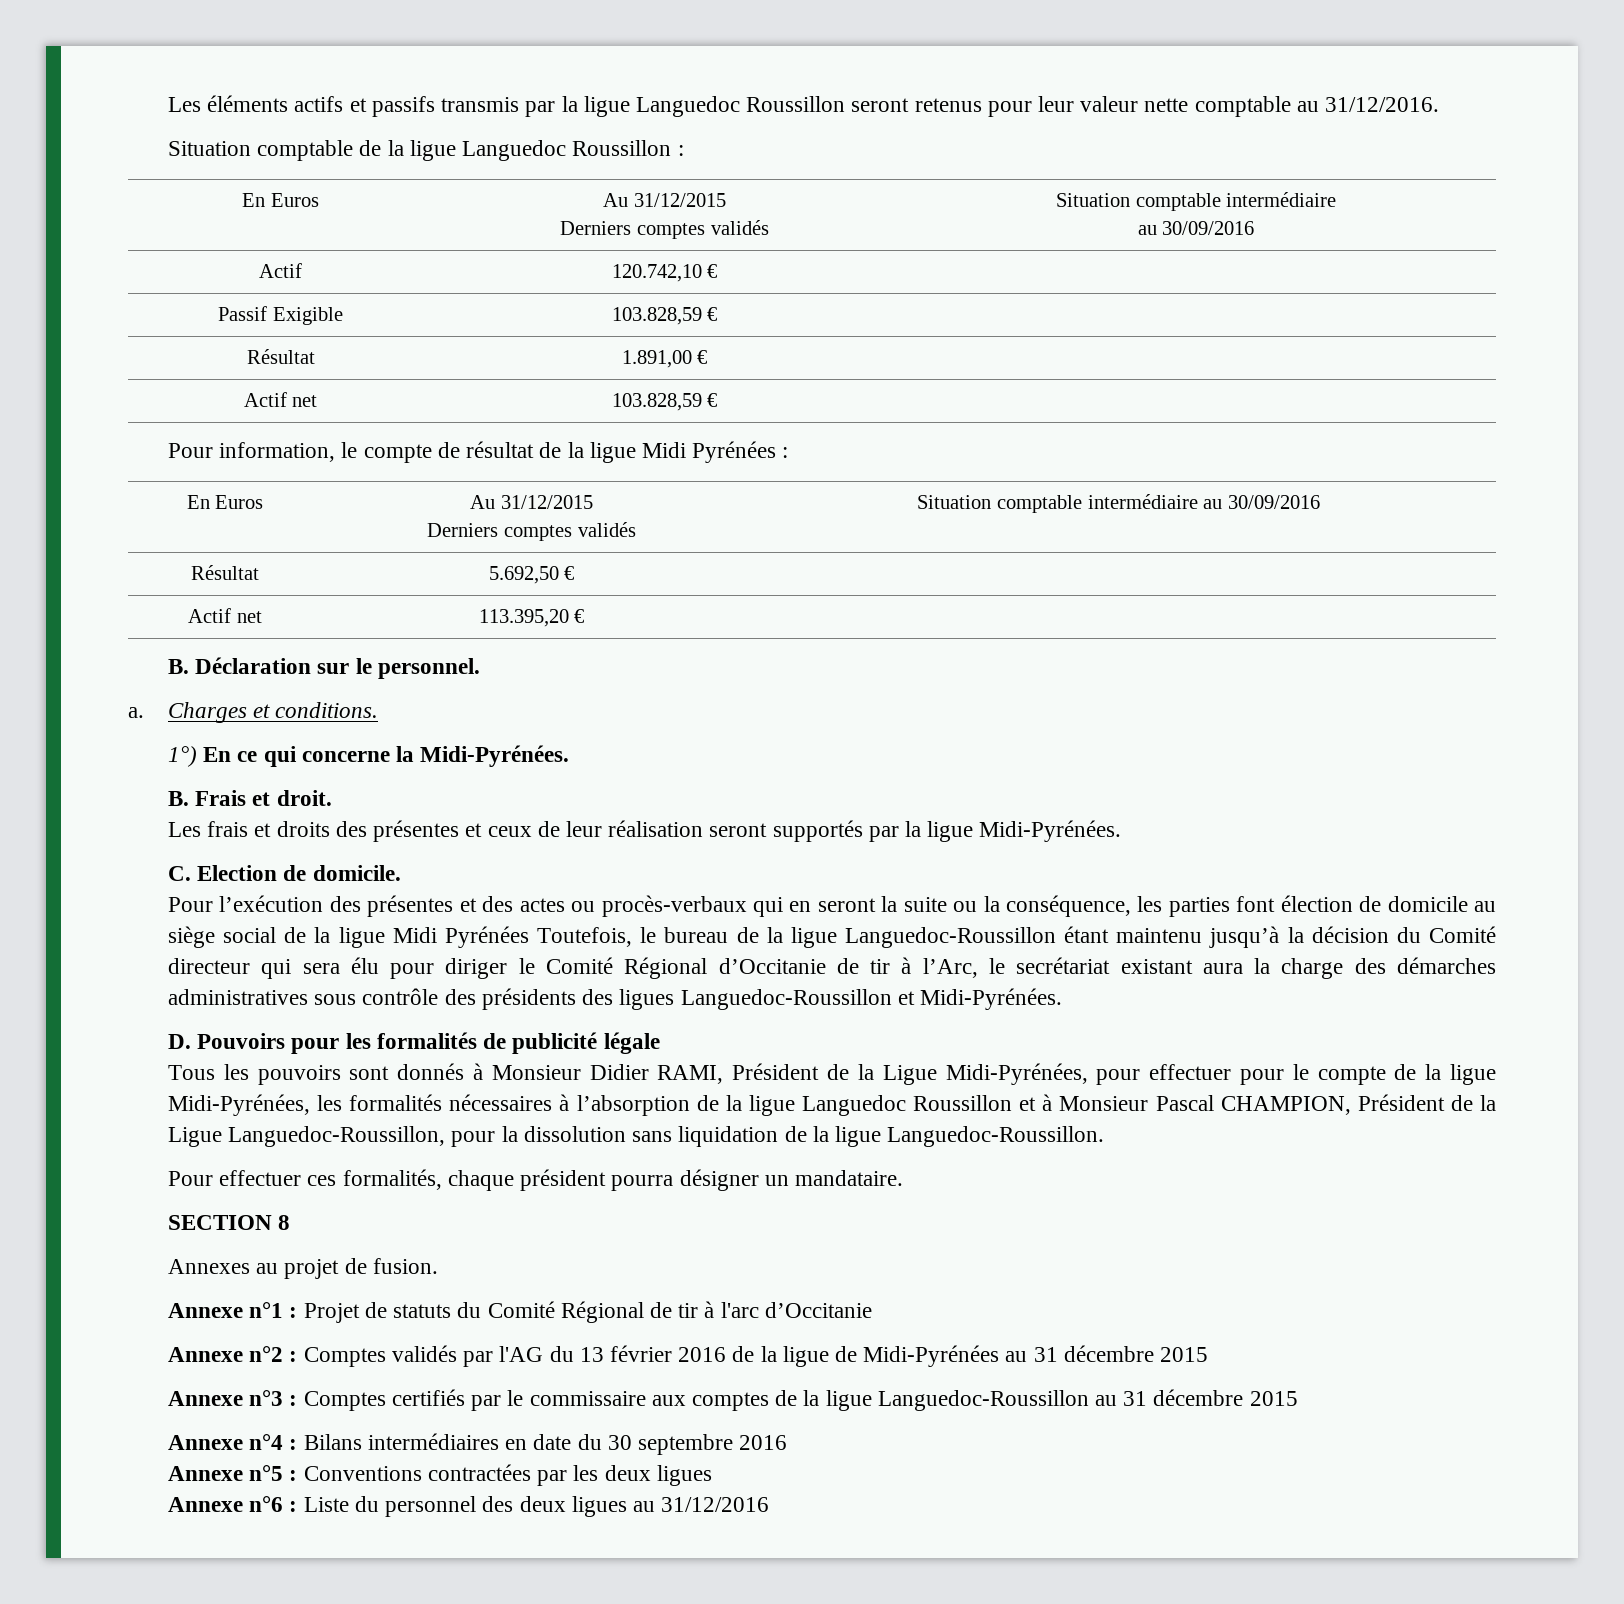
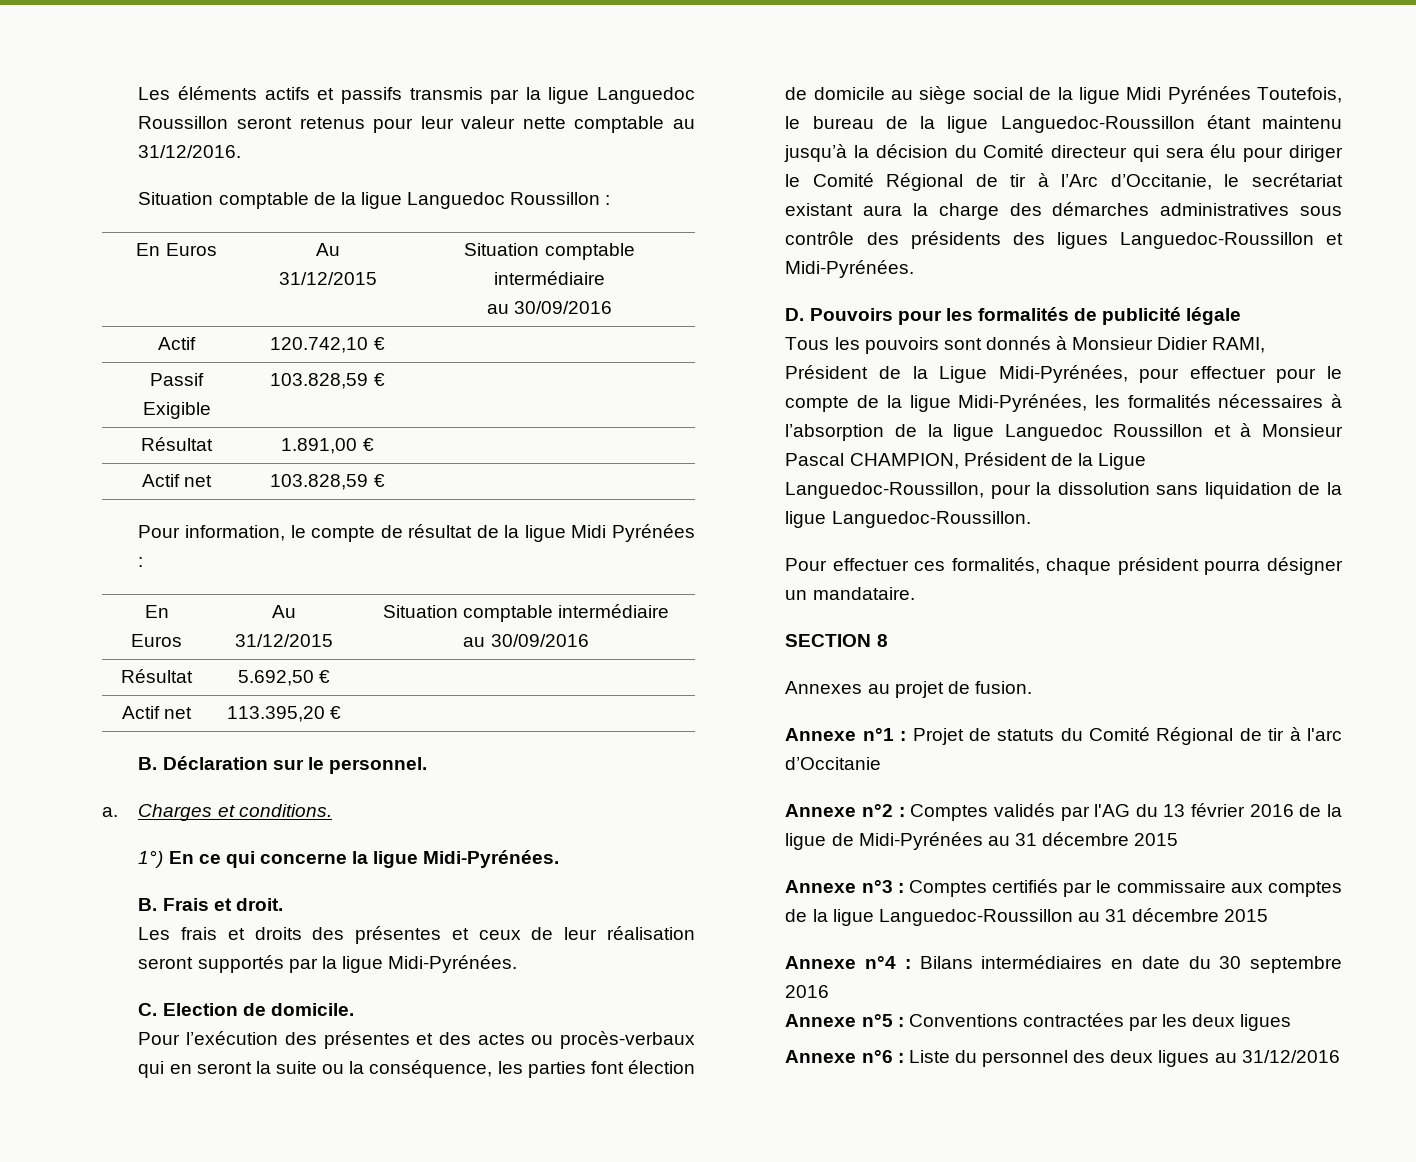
  Situation comptable de la ligue Languedoc Roussillon :
- En Euros | Au 31/12/2015
- Derniers comptes validés | Situation comptable intermédiaire
+ En Euros | Au 31/12/2015 | Situation comptable intermédiaire
  Pour information, le compte de résultat de la ligue Midi Pyrénées :
- En Euros | Au 31/12/2015
- Derniers comptes validés | Situation comptable intermédiaire au 30/09/2016
+ En Euros | Au 31/12/2015 | Situation comptable intermédiaire au 30/09/2016
- 1°) En ce qui concerne la Midi-Pyrénées.
+ 1°) En ce qui concerne la ligue Midi-Pyrénées.
- Pour l’exécution des présentes et des actes ou procès-verbaux qui en seront la suite ou la conséquence, les parties font élection de domicile au siège social de la ligue Midi Pyrénées Toutefois, le bureau de la ligue Languedoc-Roussillon étant maintenu jusqu’à la décision du Comité directeur qui sera élu pour diriger le Comité Régional d’Occitanie de tir à l’Arc, le secrétariat existant aura la charge des démarches administratives sous contrôle des présidents des ligues Languedoc-Roussillon et Midi-Pyrénées.
+ Pour l’exécution des présentes et des actes ou procès-verbaux qui en seront la suite ou la conséquence, les parties font élection de domicile au siège social de la ligue Midi Pyrénées Toutefois, le bureau de la ligue Languedoc-Roussillon étant maintenu jusqu’à la décision du Comité directeur qui sera élu pour diriger le Comité Régional de tir à l’Arc d’Occitanie, le secrétariat existant aura la charge des démarches administratives sous contrôle des présidents des ligues Languedoc-Roussillon et Midi-Pyrénées.

